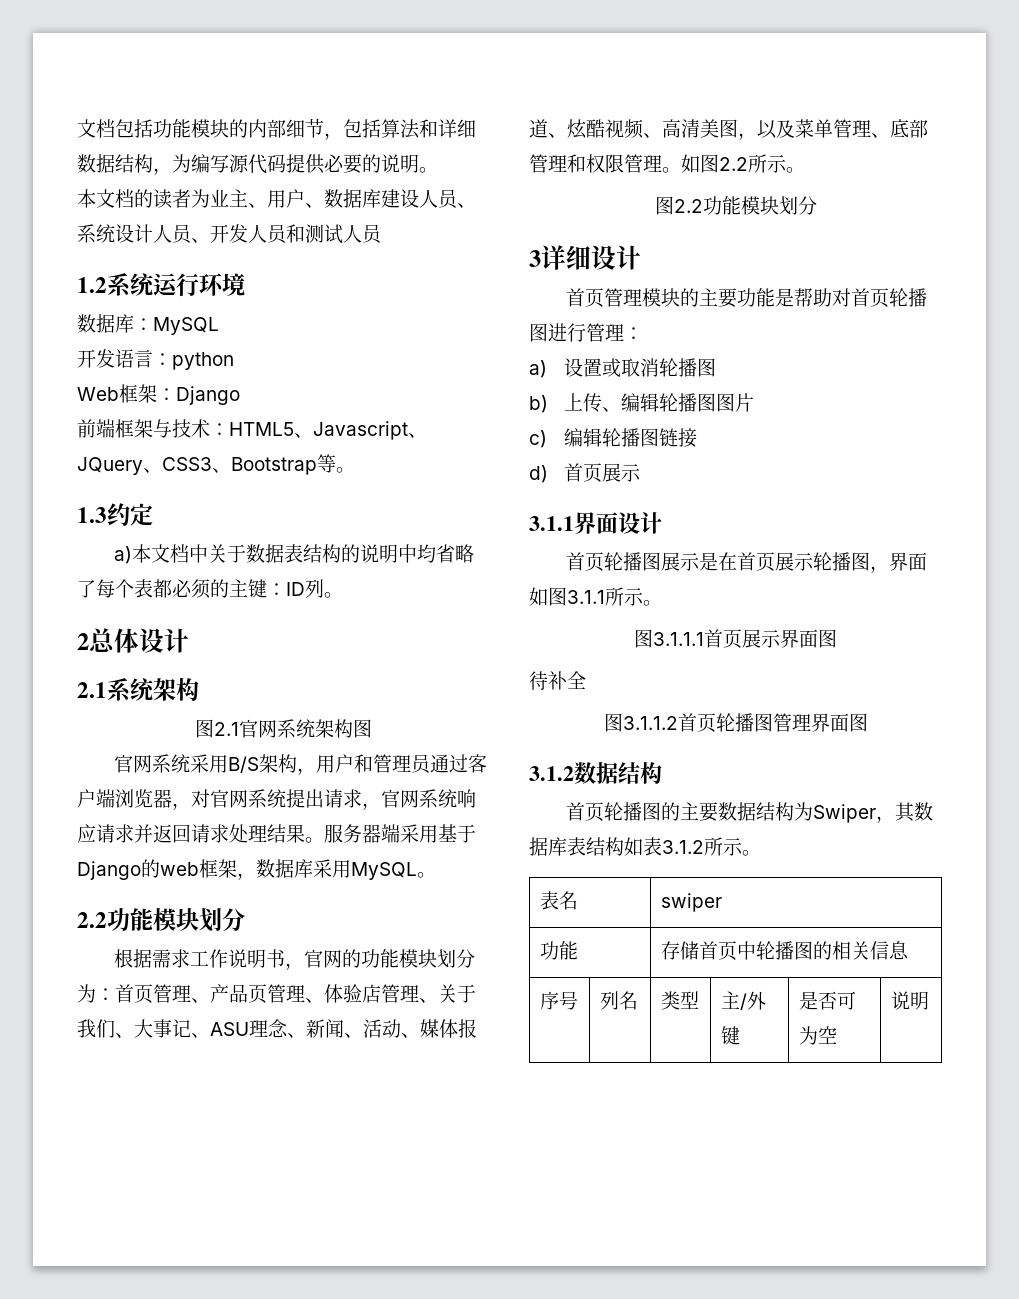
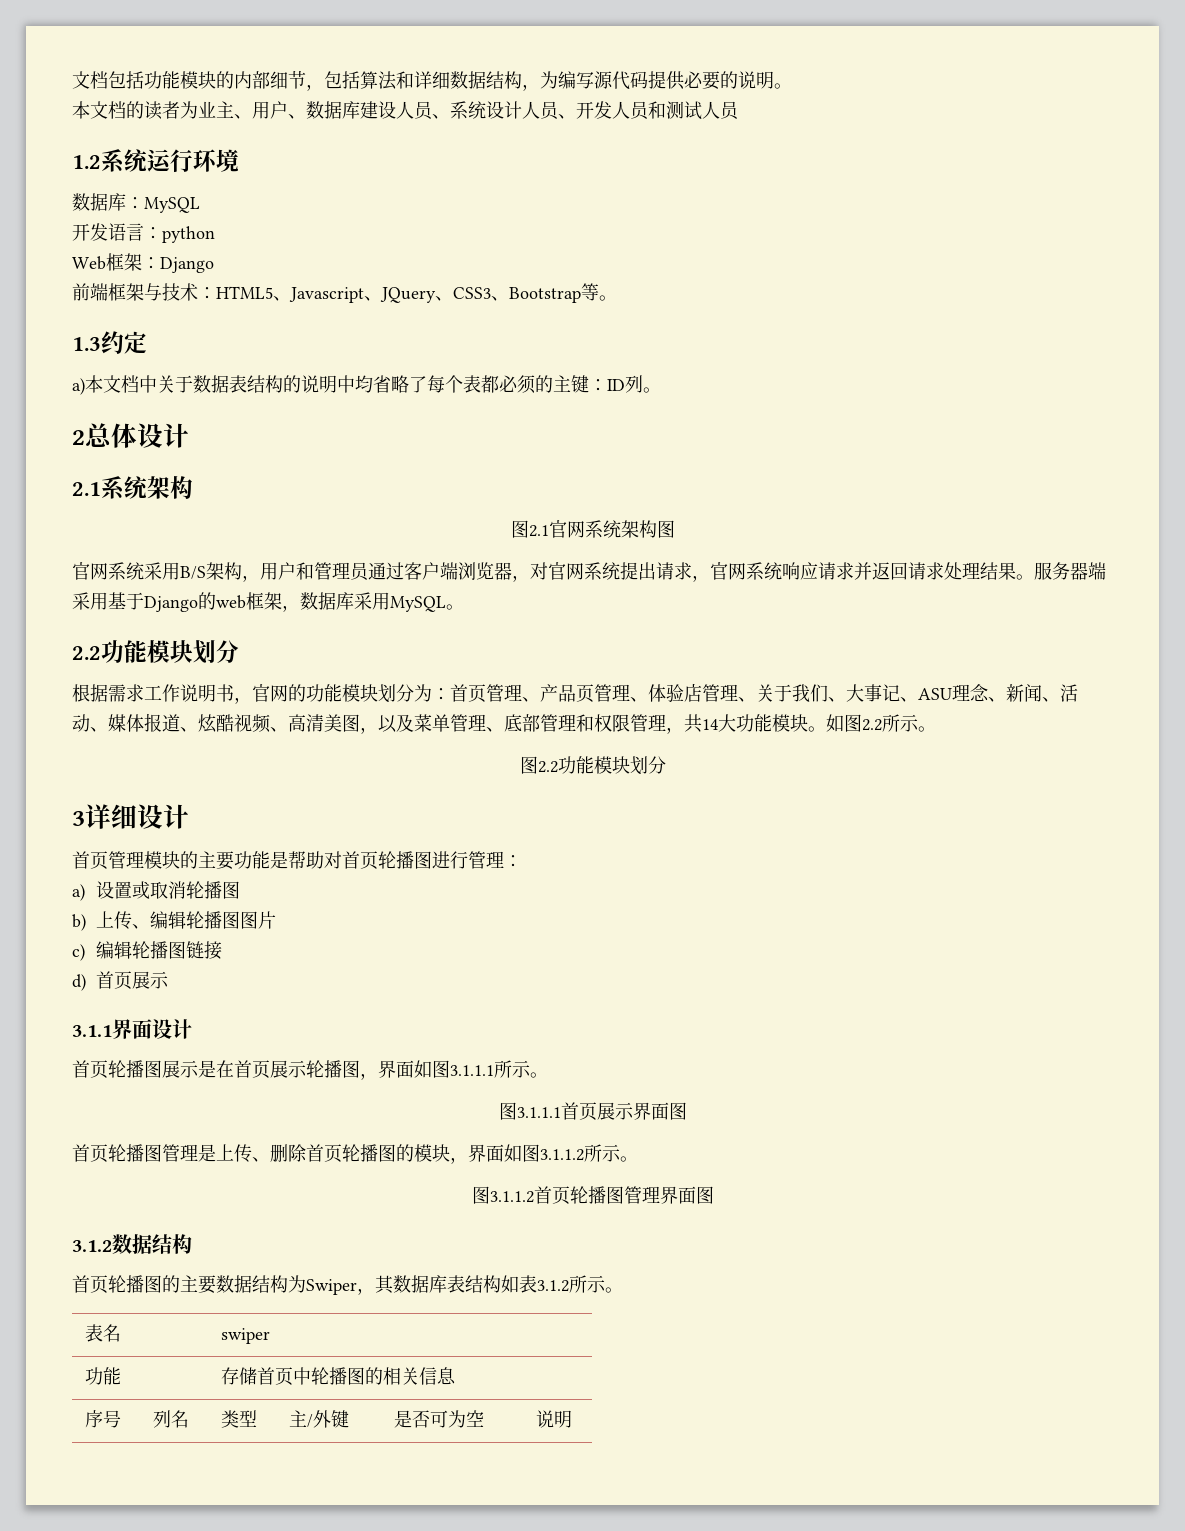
- 根据需求工作说明书，官网的功能模块划分为：首页管理、产品页管理、体验店管理、关于我们、大事记、ASU理念、新闻、活动、媒体报道、炫酷视频、高清美图，以及菜单管理、底部管理和权限管理。
+ 根据需求工作说明书，官网的功能模块划分为：首页管理、产品页管理、体验店管理、关于我们、大事记、ASU理念、新闻、活动、媒体报道、炫酷视频、高清美图，以及菜单管理、底部管理和权限管理，共14大功能模块。
- 首页轮播图展示是在首页展示轮播图，界面如图3.1.1所示。
+ 首页轮播图展示是在首页展示轮播图，界面如图3.1.1.1所示。
- 待补全
+ 首页轮播图管理是上传、删除首页轮播图的模块，界面如图3.1.1.2所示。

